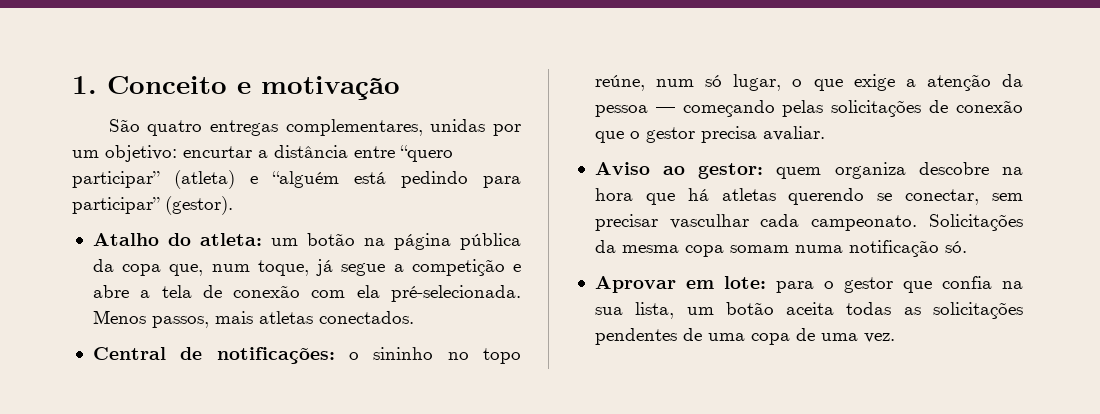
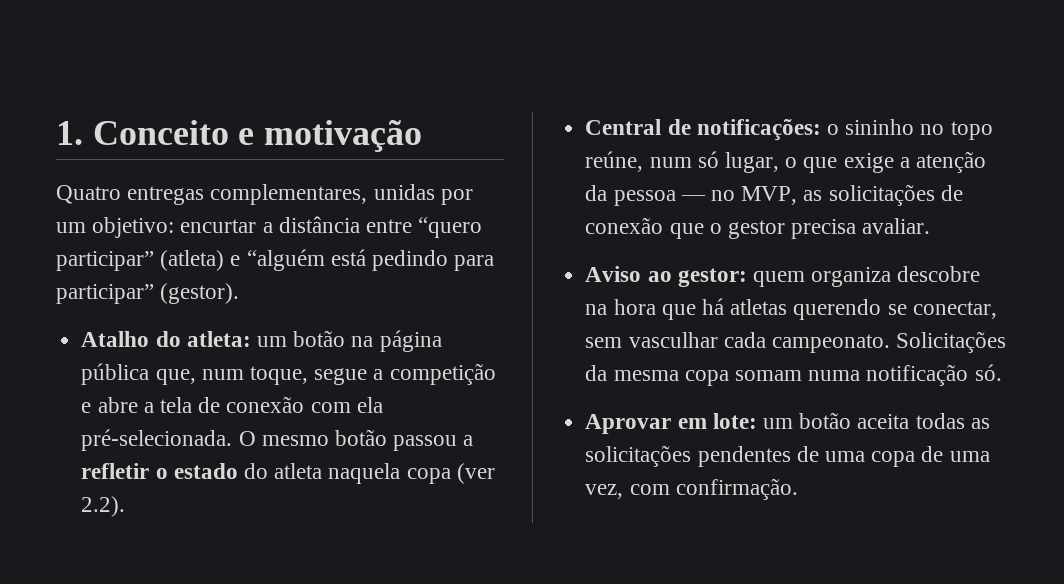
- São quatro entregas complementares, unidas por um objetivo: encurtar a distância entre “quero participar” (atleta) e “alguém está pedindo para participar” (gestor).
+ Quatro entregas complementares, unidas por um objetivo: encurtar a distância entre “quero participar” (atleta) e “alguém está pedindo para participar” (gestor).
- Atalho do atleta: um botão na página pública da copa que, num toque, já segue a competição e abre a tela de conexão com ela pré-selecionada.
+ Atalho do atleta: um botão na página pública que, num toque, segue a competição e abre a tela de conexão com ela pré-selecionada.
- Menos passos, mais atletas conectados.
+ O mesmo botão passou a refletir o estado do atleta naquela copa (ver 2.2).
- Central de notificações: o sininho no topo reúne, num só lugar, o que exige a atenção da pessoa — começando pelas solicitações de conexão que o gestor precisa avaliar.
+ Central de notificações: o sininho no topo reúne, num só lugar, o que exige a atenção da pessoa — no MVP, as solicitações de conexão que o gestor precisa avaliar.
- Aviso ao gestor: quem organiza descobre na hora que há atletas querendo se conectar, sem precisar vasculhar cada campeonato.
+ Aviso ao gestor: quem organiza descobre na hora que há atletas querendo se conectar, sem vasculhar cada campeonato.
- Aprovar em lote: para o gestor que confia na sua lista, um botão aceita todas as solicitações pendentes de uma copa de uma vez.
+ Aprovar em lote: um botão aceita todas as solicitações pendentes de uma copa de uma vez, com confirmação.

